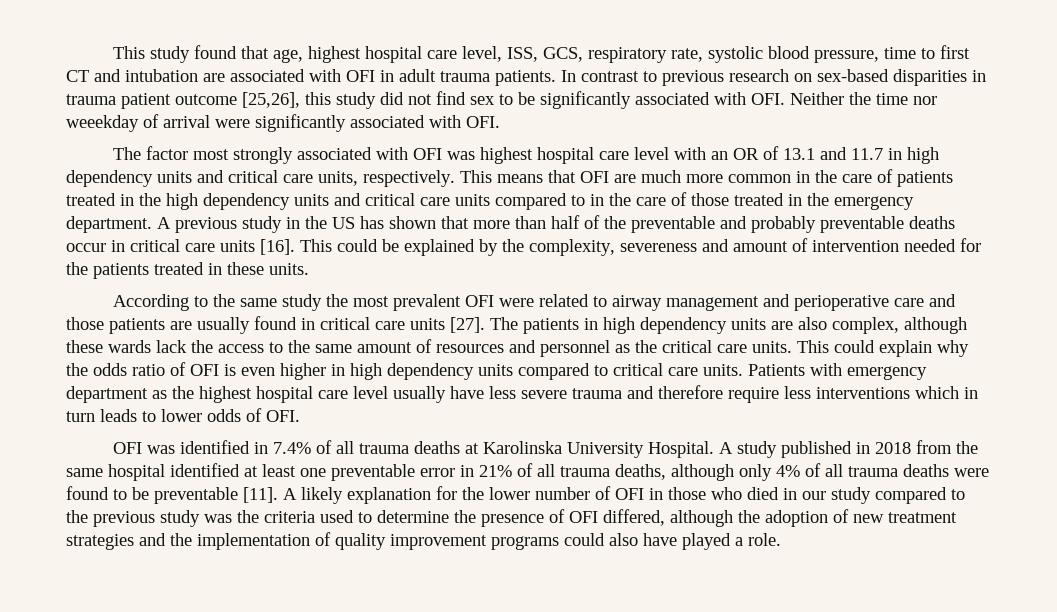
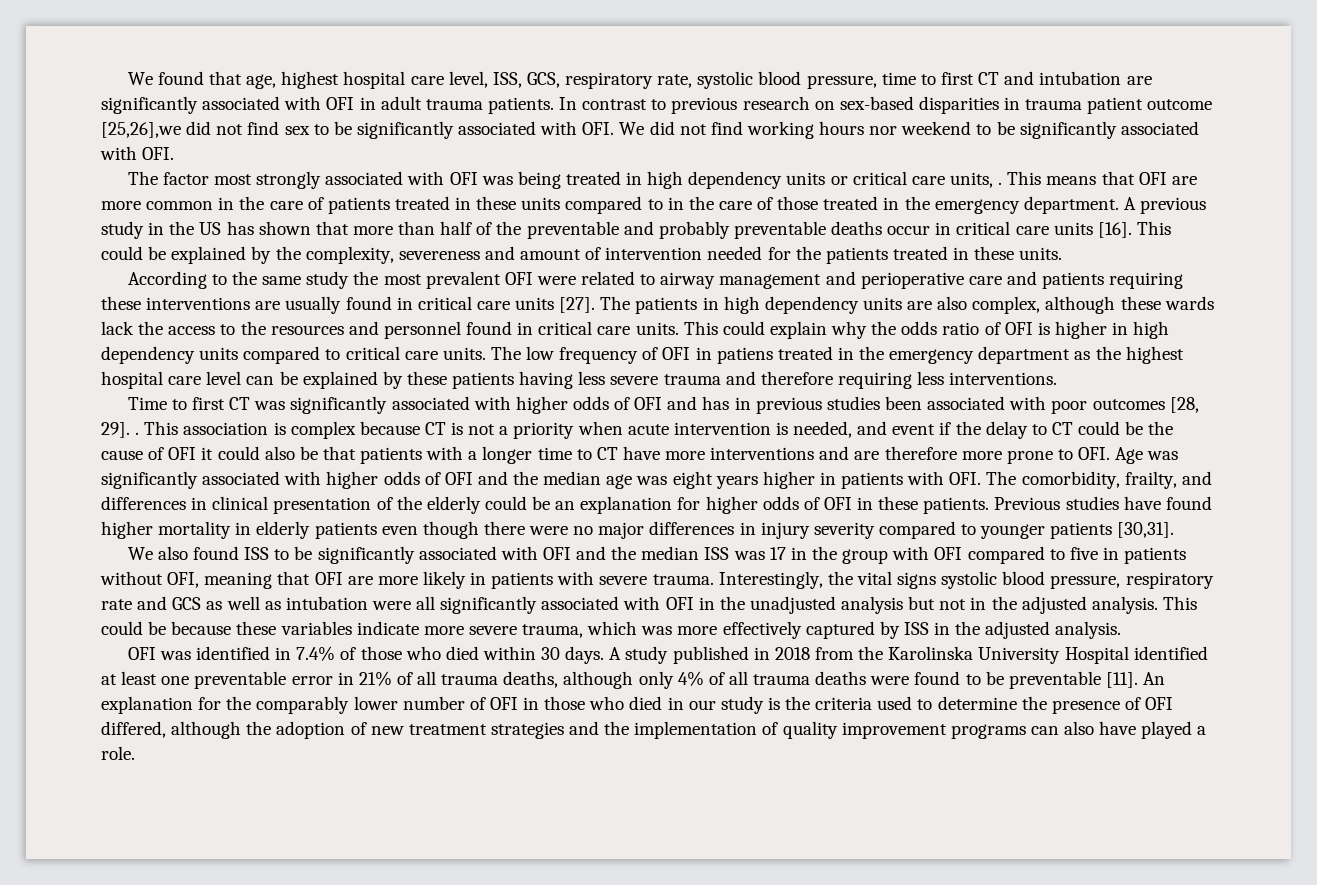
- This study found that age, highest hospital care level, ISS, GCS, respiratory rate, systolic blood pressure, time to first CT and intubation are associated with OFI in adult trauma patients.
+ We found that age, highest hospital care level, ISS, GCS, respiratory rate, systolic blood pressure, time to first CT and intubation are significantly associated with OFI in adult trauma patients.
- In contrast to previous research on sex-based disparities in trauma patient outcome [25,26], this study did not find sex to be significantly associated with OFI. Neither the time nor weeekday of arrival were significantly associated with OFI.
+ In contrast to previous research on sex-based disparities in trauma patient outcome [25,26],we did not find sex to be significantly associated with OFI. We did not find working hours nor weekend to be significantly associated with OFI.
- The factor most strongly associated with OFI was highest hospital care level with an OR of 13.1 and 11.7 in high dependency units and critical care units, respectively.
+ The factor most strongly associated with OFI was being treated in high dependency units or critical care units, .
- This means that OFI are much more common in the care of patients treated in the high dependency units and critical care units compared to in the care of those treated in the emergency department.
+ This means that OFI are more common in the care of patients treated in these units compared to in the care of those treated in the emergency department.
- According to the same study the most prevalent OFI were related to airway management and perioperative care and those patients are usually found in critical care units [27].
+ According to the same study the most prevalent OFI were related to airway management and perioperative care and patients requiring these interventions are usually found in critical care units [27].
- The patients in high dependency units are also complex, although these wards lack the access to the same amount of resources and personnel as the critical care units.
+ The patients in high dependency units are also complex, although these wards lack the access to the resources and personnel found in critical care units.
- This could explain why the odds ratio of OFI is even higher in high dependency units compared to critical care units.
+ This could explain why the odds ratio of OFI is higher in high dependency units compared to critical care units.
- Patients with emergency department as the highest hospital care level usually have less severe trauma and therefore require less interventions which in turn leads to lower odds of OFI.
+ The low frequency of OFI in patiens treated in the emergency department as the highest hospital care level can be explained by these patients having less severe trauma and therefore requiring less interventions.
+ Time to first CT was significantly associated with higher odds of OFI and has in previous studies been associated with poor outcomes [28, 29]. . This association is complex because CT is not a priority when acute intervention is needed, and event if the delay to CT could be the cause of OFI it could also be that patients with a longer time to CT have more interventions and are therefore more prone to OFI. Age was significantly associated with higher odds of OFI and the median age was eight years higher in patients with OFI. The comorbidity, frailty, and differences in clinical presentation of the elderly could be an explanation for higher odds of OFI in these patients. Previous studies have found higher mortality in elderly patients even though there were no major differences in injury severity compared to younger patients [30,31].
+ We also found ISS to be significantly associated with OFI and the median ISS was 17 in the group with OFI compared to five in patients without OFI, meaning that OFI are more likely in patients with severe trauma. Interestingly, the vital signs systolic blood pressure, respiratory rate and GCS as well as intubation were all significantly associated with OFI in the unadjusted analysis but not in the adjusted analysis. This could be because these variables indicate more severe trauma, which was more effectively captured by ISS in the adjusted analysis.
- OFI was identified in 7.4% of all trauma deaths at Karolinska University Hospital.
+ OFI was identified in 7.4% of those who died within 30 days.
- A study published in 2018 from the same hospital identified at least one preventable error in 21% of all trauma deaths, although only 4% of all trauma deaths were found to be preventable [11].
+ A study published in 2018 from the Karolinska University Hospital identified at least one preventable error in 21% of all trauma deaths, although only 4% of all trauma deaths were found to be preventable [11].
- A likely explanation for the lower number of OFI in those who died in our study compared to the previous study was the criteria used to determine the presence of OFI differed, although the adoption of new treatment strategies and the implementation of quality improvement programs could also have played a role.
+ An explanation for the comparably lower number of OFI in those who died in our study is the criteria used to determine the presence of OFI differed, although the adoption of new treatment strategies and the implementation of quality improvement programs can also have played a role.

